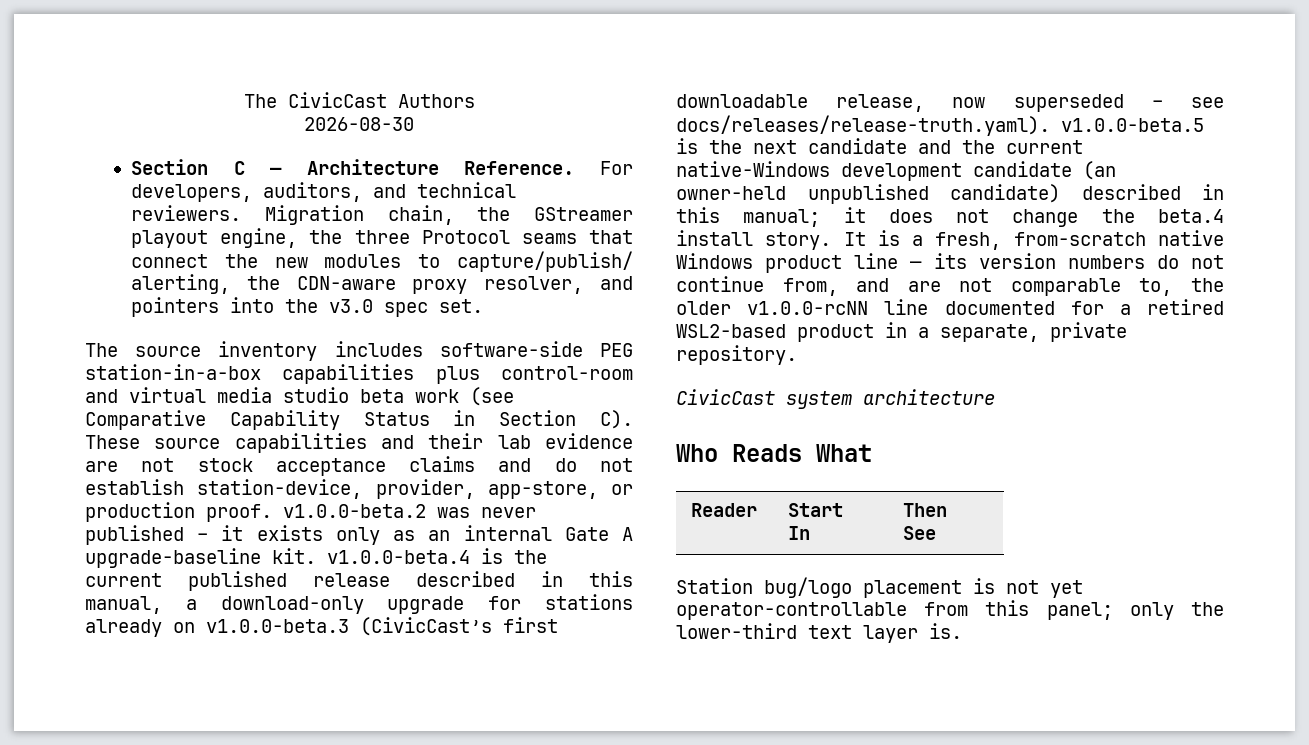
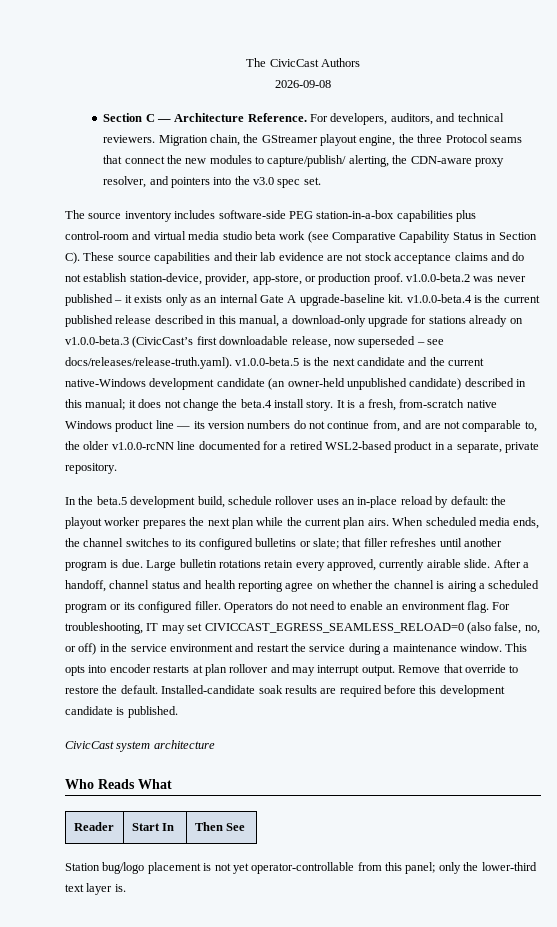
- 2026-08-30
+ 2026-09-08
+ In the beta.5 development build, schedule rollover uses an in-place reload by default: the playout worker prepares the next plan while the current plan airs. When scheduled media ends, the channel switches to its configured bulletins or slate; that filler refreshes until another program is due. Large bulletin rotations retain every approved, currently airable slide. After a handoff, channel status and health reporting agree on whether the channel is airing a scheduled program or its configured filler. Operators do not need to enable an environment flag. For troubleshooting, IT may set CIVICCAST_EGRESS_SEAMLESS_RELOAD=0 (also false, no, or off) in the service environment and restart the service during a maintenance window. This opts into encoder restarts at plan rollover and may interrupt output. Remove that override to restore the default. Installed-candidate soak results are required before this development candidate is published.

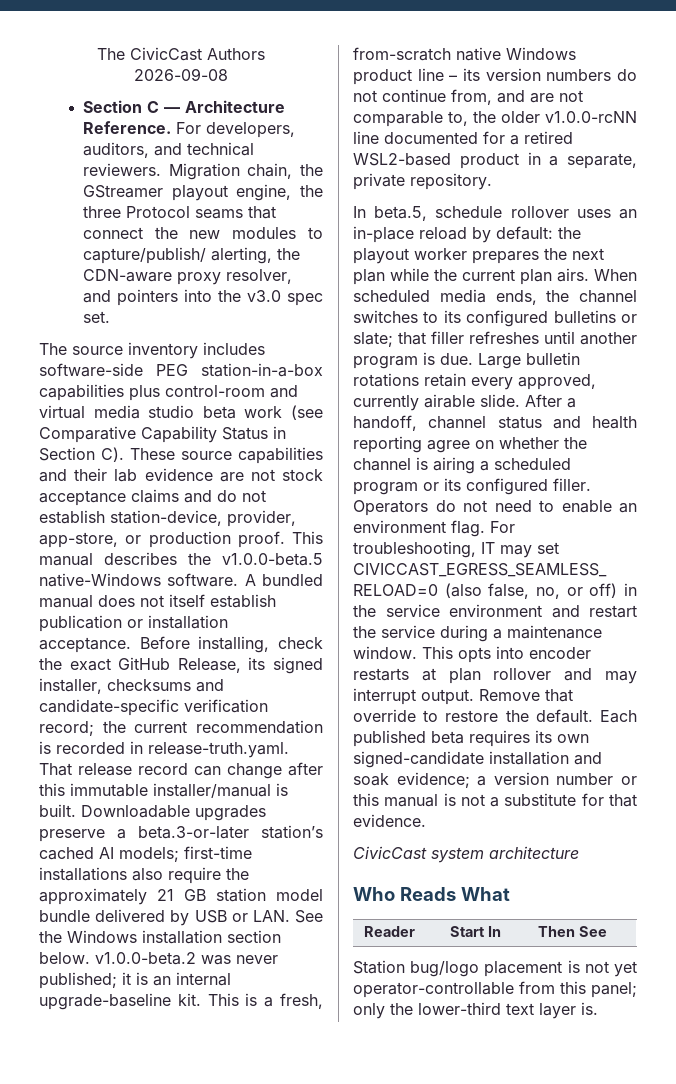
- The source inventory includes software-side PEG station-in-a-box capabilities plus control-room and virtual media studio beta work (see Comparative Capability Status in Section C). These source capabilities and their lab evidence are not stock acceptance claims and do not establish station-device, provider, app-store, or production proof. v1.0.0-beta.2 was never published – it exists only as an internal Gate A upgrade-baseline kit. v1.0.0-beta.4 is the current published release described in this manual, a download-only upgrade for stations already on v1.0.0-beta.3 (CivicCast’s first downloadable release, now superseded – see docs/releases/release-truth.yaml). v1.0.0-beta.5 is the next candidate and the current native-Windows development candidate (an owner-held unpublished candidate) described in this manual; it does not change the beta.4 install story. It is a fresh, from-scratch native Windows product line — its version numbers do not continue from, and are not comparable to, the older v1.0.0-rcNN line documented for a retired WSL2-based product in a separate, private repository.
+ The source inventory includes software-side PEG station-in-a-box capabilities plus control-room and virtual media studio beta work (see Comparative Capability Status in Section C). These source capabilities and their lab evidence are not stock acceptance claims and do not establish station-device, provider, app-store, or production proof. This manual describes the v1.0.0-beta.5 native-Windows software. A bundled manual does not itself establish publication or installation acceptance. Before installing, check the exact GitHub Release, its signed installer, checksums and candidate-specific verification record; the current recommendation is recorded in release-truth.yaml. That release record can change after this immutable installer/manual is built. Downloadable upgrades preserve a beta.3-or-later station’s cached AI models; first-time installations also require the approximately 21 GB station model bundle delivered by USB or LAN. See the Windows installation section below. v1.0.0-beta.2 was never published; it is an internal upgrade-baseline kit. This is a fresh, from-scratch native Windows product line – its version numbers do not continue from, and are not comparable to, the older v1.0.0-rcNN line documented for a retired WSL2-based product in a separate, private repository.
- In the beta.5 development build, schedule rollover uses an in-place reload by default: the playout worker prepares the next plan while the current plan airs.
+ In beta.5, schedule rollover uses an in-place reload by default: the playout worker prepares the next plan while the current plan airs.
- Installed-candidate soak results are required before this development candidate is published.
+ Each published beta requires its own signed-candidate installation and soak evidence; a version number or this manual is not a substitute for that evidence.

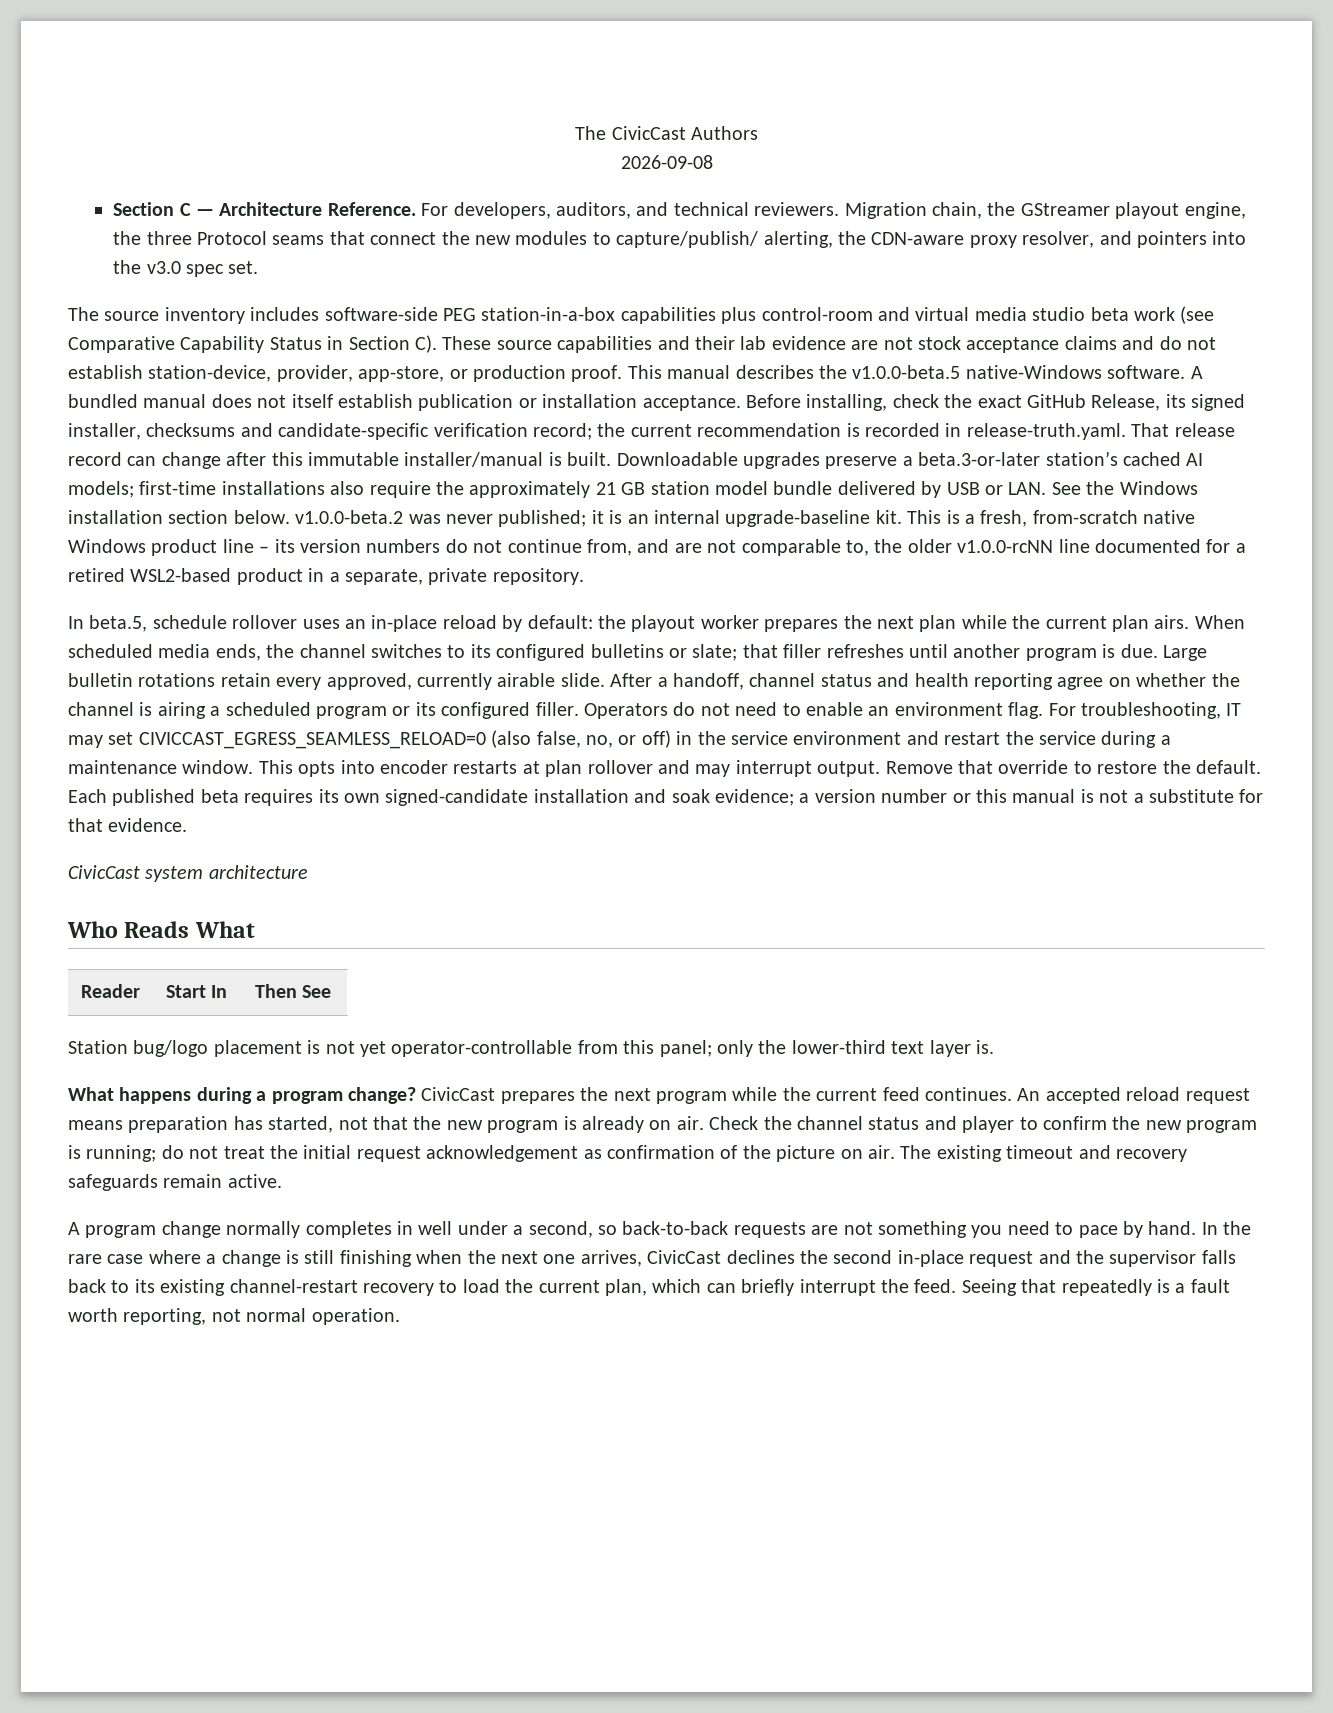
+ What happens during a program change? CivicCast prepares the next program while the current feed continues. An accepted reload request means preparation has started, not that the new program is already on air. Check the channel status and player to confirm the new program is running; do not treat the initial request acknowledgement as confirmation of the picture on air. The existing timeout and recovery safeguards remain active.
+ A program change normally completes in well under a second, so back-to-back requests are not something you need to pace by hand. In the rare case where a change is still finishing when the next one arrives, CivicCast declines the second in-place request and the supervisor falls back to its existing channel-restart recovery to load the current plan, which can briefly interrupt the feed. Seeing that repeatedly is a fault worth reporting, not normal operation.

